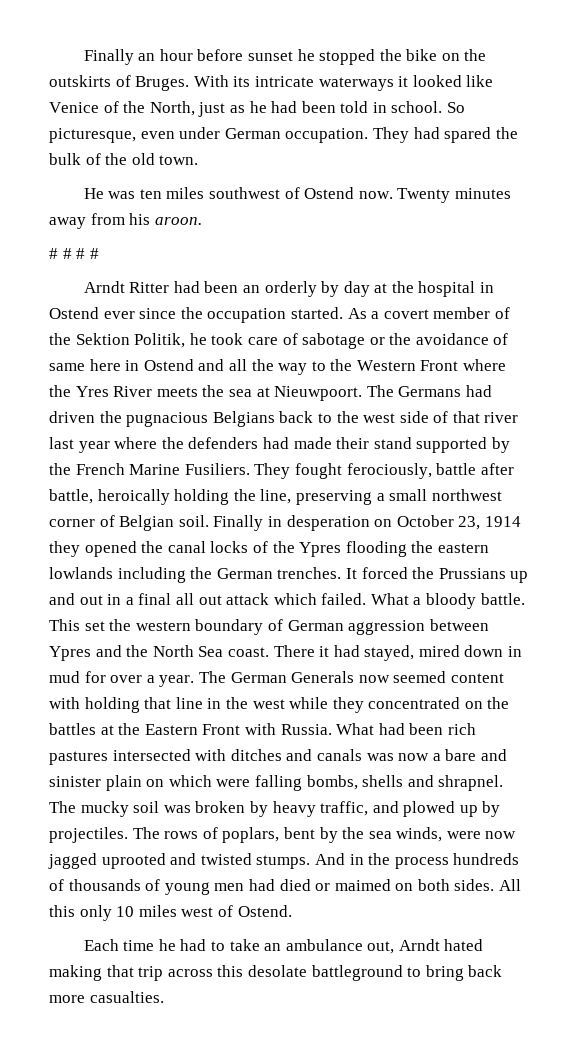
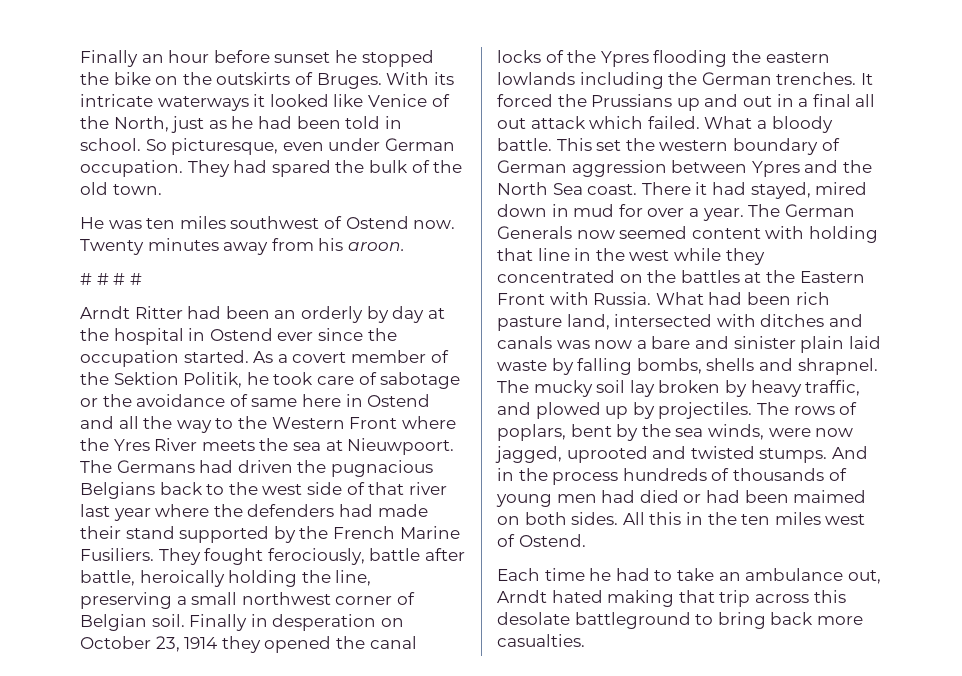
- What had been rich pastures intersected with ditches and canals was now a bare and sinister plain on which were falling bombs, shells and shrapnel.
+ What had been rich pasture land, intersected with ditches and canals was now a bare and sinister plain laid waste by falling bombs, shells and shrapnel.
- The mucky soil was broken by heavy traffic, and plowed up by projectiles.
+ The mucky soil lay broken by heavy traffic, and plowed up by projectiles.
- The rows of poplars, bent by the sea winds, were now jagged uprooted and twisted stumps.
+ The rows of poplars, bent by the sea winds, were now jagged, uprooted and twisted stumps.
- And in the process hundreds of thousands of young men had died or maimed on both sides.
+ And in the process hundreds of thousands of young men had died or had been maimed on both sides.
- All this only 10 miles west of Ostend.
+ All this in the ten miles west of Ostend.

